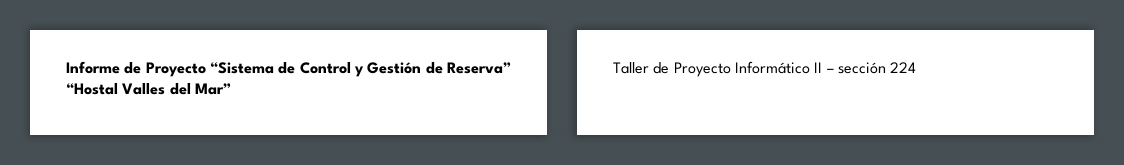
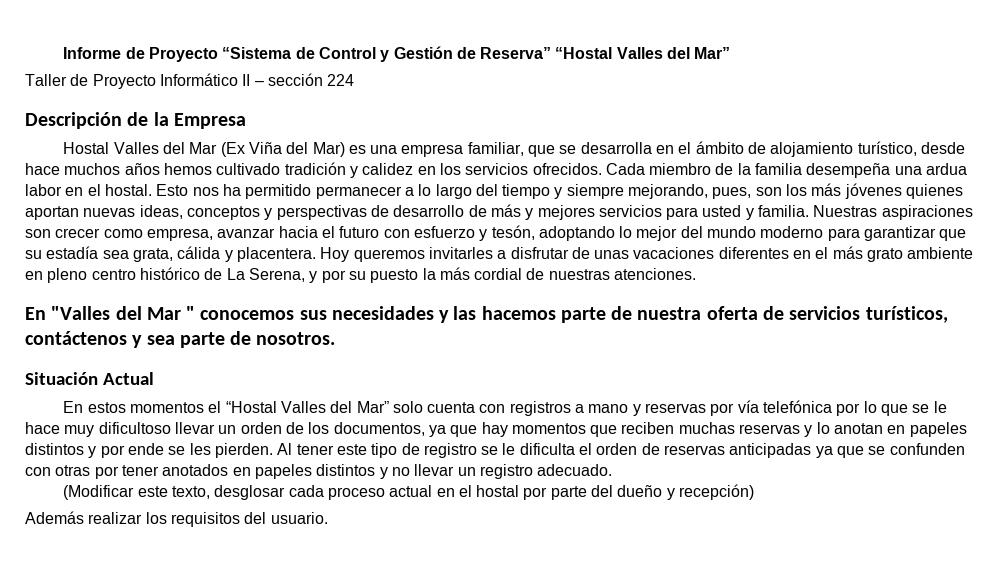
+ Descripción de la Empresa
+ Hostal Valles del Mar (Ex Viña del Mar) es una empresa familiar, que se desarrolla en el ámbito de alojamiento turístico, desde hace muchos años hemos cultivado tradición y calidez en los servicios ofrecidos. Cada miembro de la familia desempeña una ardua labor en el hostal. Esto nos ha permitido permanecer a lo largo del tiempo y siempre mejorando, pues, son los más jóvenes quienes aportan nuevas ideas, conceptos y perspectivas de desarrollo de más y mejores servicios para usted y familia. Nuestras aspiraciones son crecer como empresa, avanzar hacia el futuro con esfuerzo y tesón, adoptando lo mejor del mundo moderno para garantizar que su estadía sea grata, cálida y placentera. Hoy queremos invitarles a disfrutar de unas vacaciones diferentes en el más grato ambiente en pleno centro histórico de La Serena, y por su puesto la más cordial de nuestras atenciones.
+ En "Valles del Mar " conocemos sus necesidades y las hacemos parte de nuestra oferta de servicios turísticos, contáctenos y sea parte de nosotros.
+ Situación Actual
+ En estos momentos el “Hostal Valles del Mar” solo cuenta con registros a mano y reservas por vía telefónica por lo que se le hace muy dificultoso llevar un orden de los documentos, ya que hay momentos que reciben muchas reservas y lo anotan en papeles distintos y por ende se les pierden. Al tener este tipo de registro se le dificulta el orden de reservas anticipadas ya que se confunden con otras por tener anotados en papeles distintos y no llevar un registro adecuado.
+ (Modificar este texto, desglosar cada proceso actual en el hostal por parte del dueño y recepción)
+ Además realizar los requisitos del usuario.

